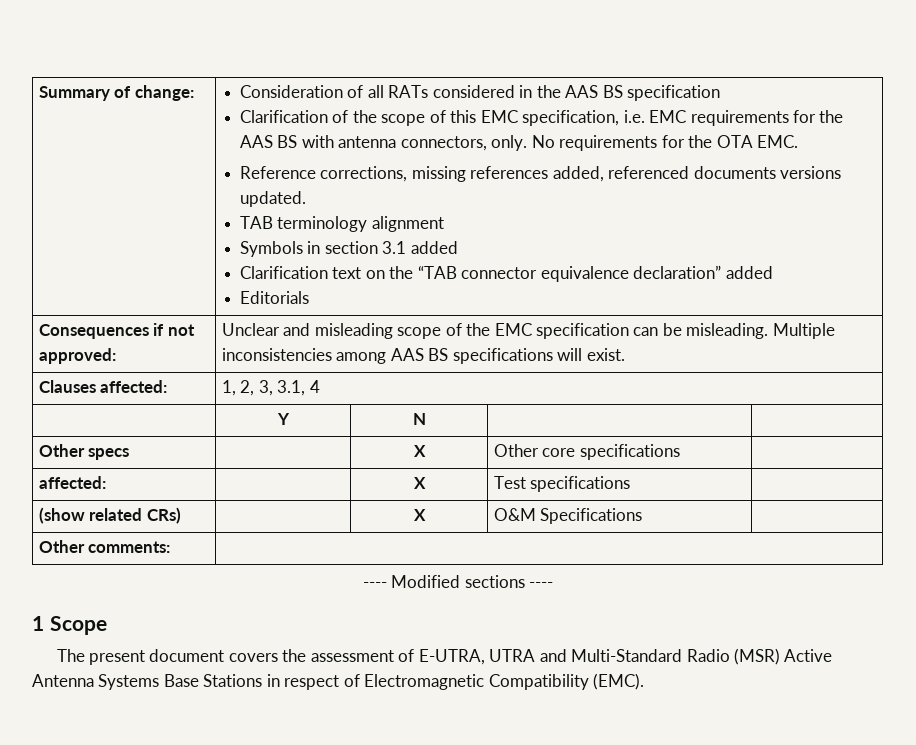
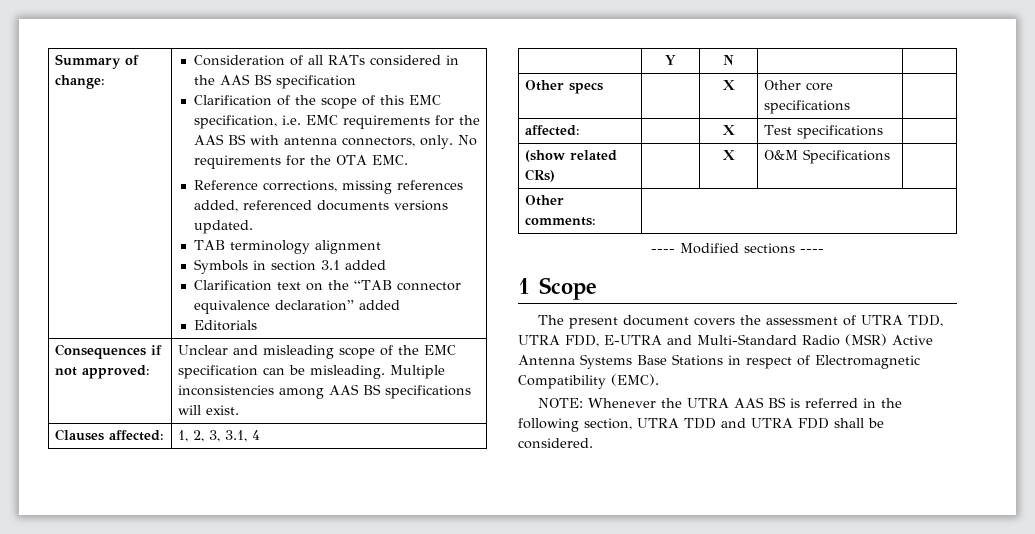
- The present document covers the assessment of E-UTRA, UTRA and Multi-Standard Radio (MSR) Active Antenna Systems Base Stations in respect of Electromagnetic Compatibility (EMC).
+ The present document covers the assessment of UTRA TDD, UTRA FDD, E-UTRA and Multi-Standard Radio (MSR) Active Antenna Systems Base Stations in respect of Electromagnetic Compatibility (EMC).
+ NOTE: Whenever the UTRA AAS BS is referred in the following section, UTRA TDD and UTRA FDD shall be considered.

